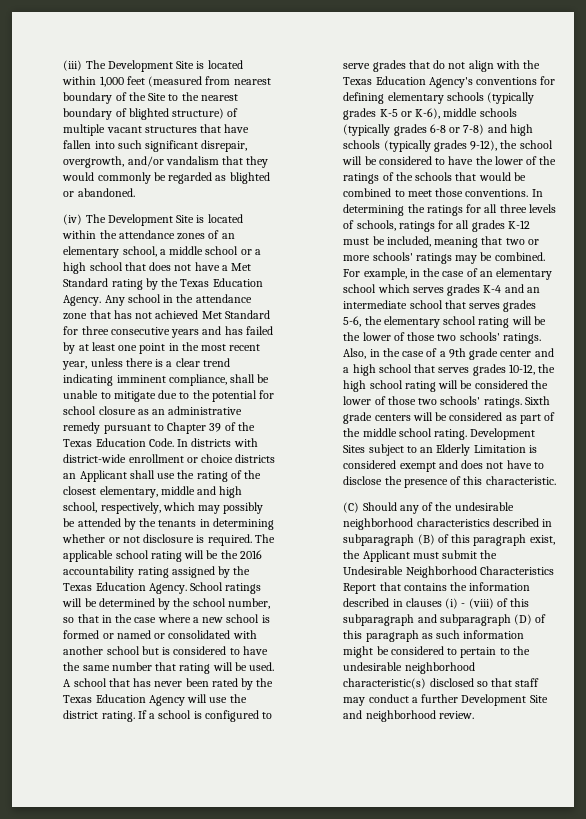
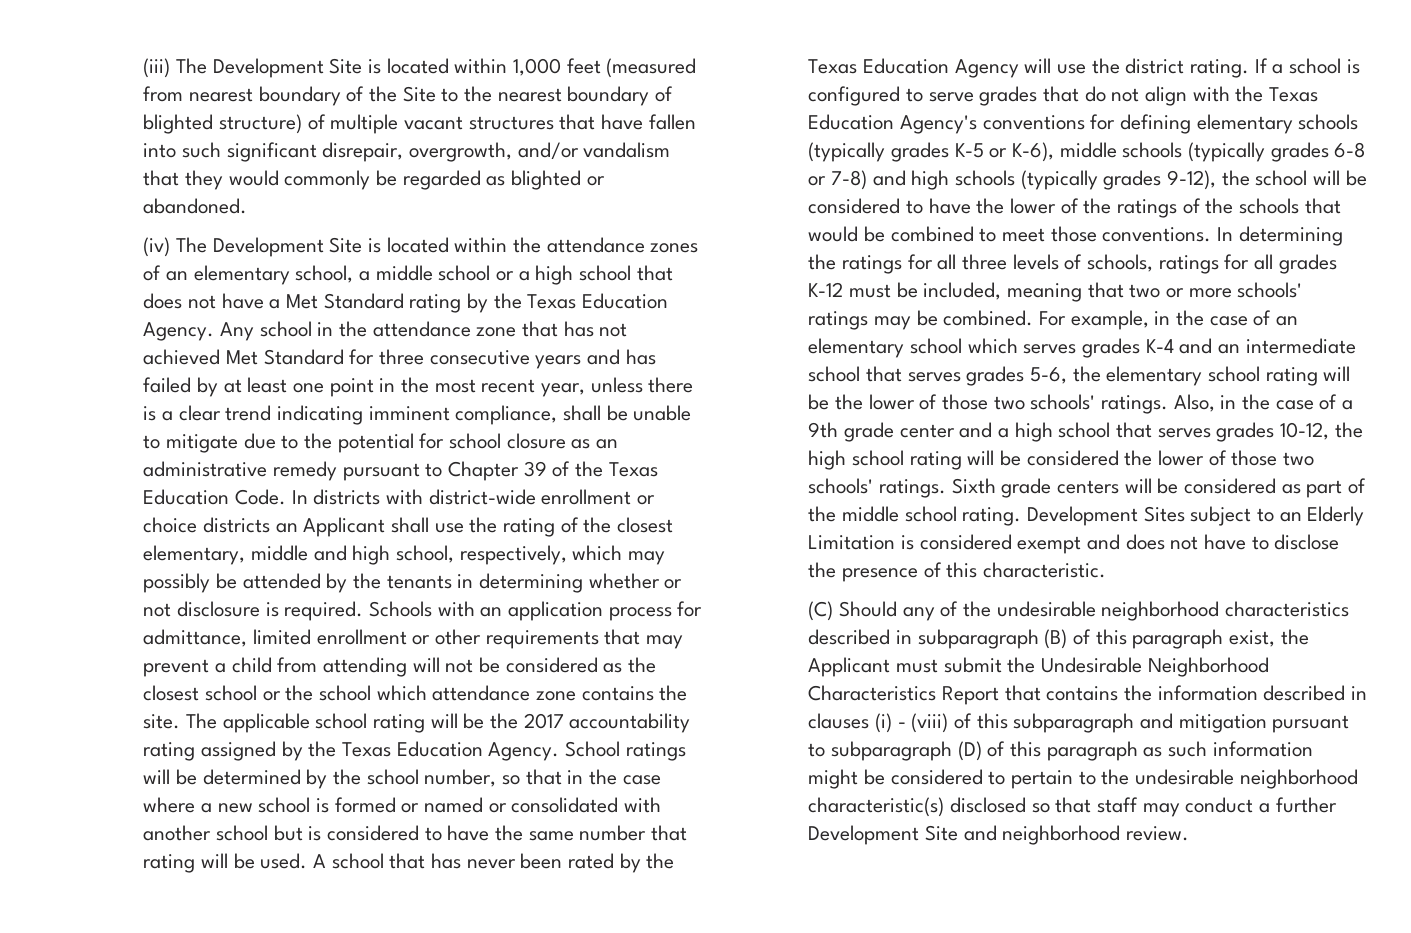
+ Schools with an application process for admittance, limited enrollment or other requirements that may prevent a child from attending will not be considered as the closest school or the school which attendance zone contains the site.
- The applicable school rating will be the 2016 accountability rating assigned by the Texas Education Agency.
+ The applicable school rating will be the 2017 accountability rating assigned by the Texas Education Agency.
- (C) Should any of the undesirable neighborhood characteristics described in subparagraph (B) of this paragraph exist, the Applicant must submit the Undesirable Neighborhood Characteristics Report that contains the information described in clauses (i) - (viii) of this subparagraph and subparagraph (D) of this paragraph as such information might be considered to pertain to the undesirable neighborhood characteristic(s) disclosed so that staff may conduct a further Development Site and neighborhood review.
+ (C) Should any of the undesirable neighborhood characteristics described in subparagraph (B) of this paragraph exist, the Applicant must submit the Undesirable Neighborhood Characteristics Report that contains the information described in clauses (i) - (viii) of this subparagraph and mitigation pursuant to subparagraph (D) of this paragraph as such information might be considered to pertain to the undesirable neighborhood characteristic(s) disclosed so that staff may conduct a further Development Site and neighborhood review.

